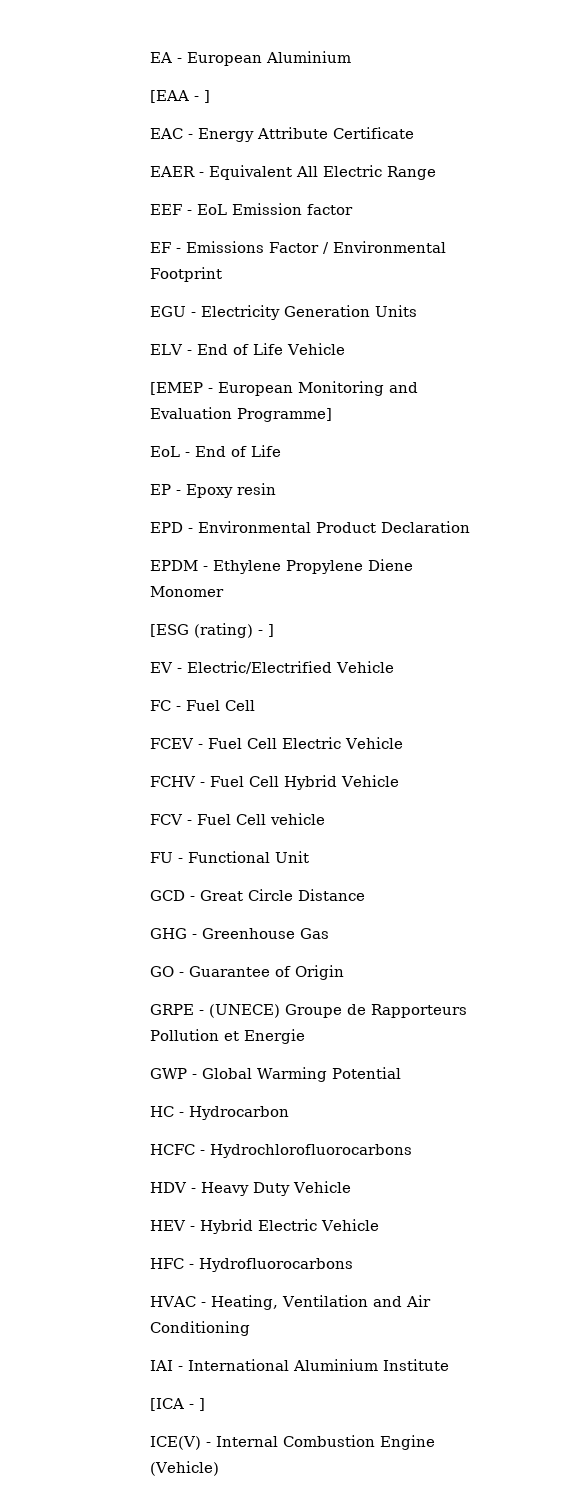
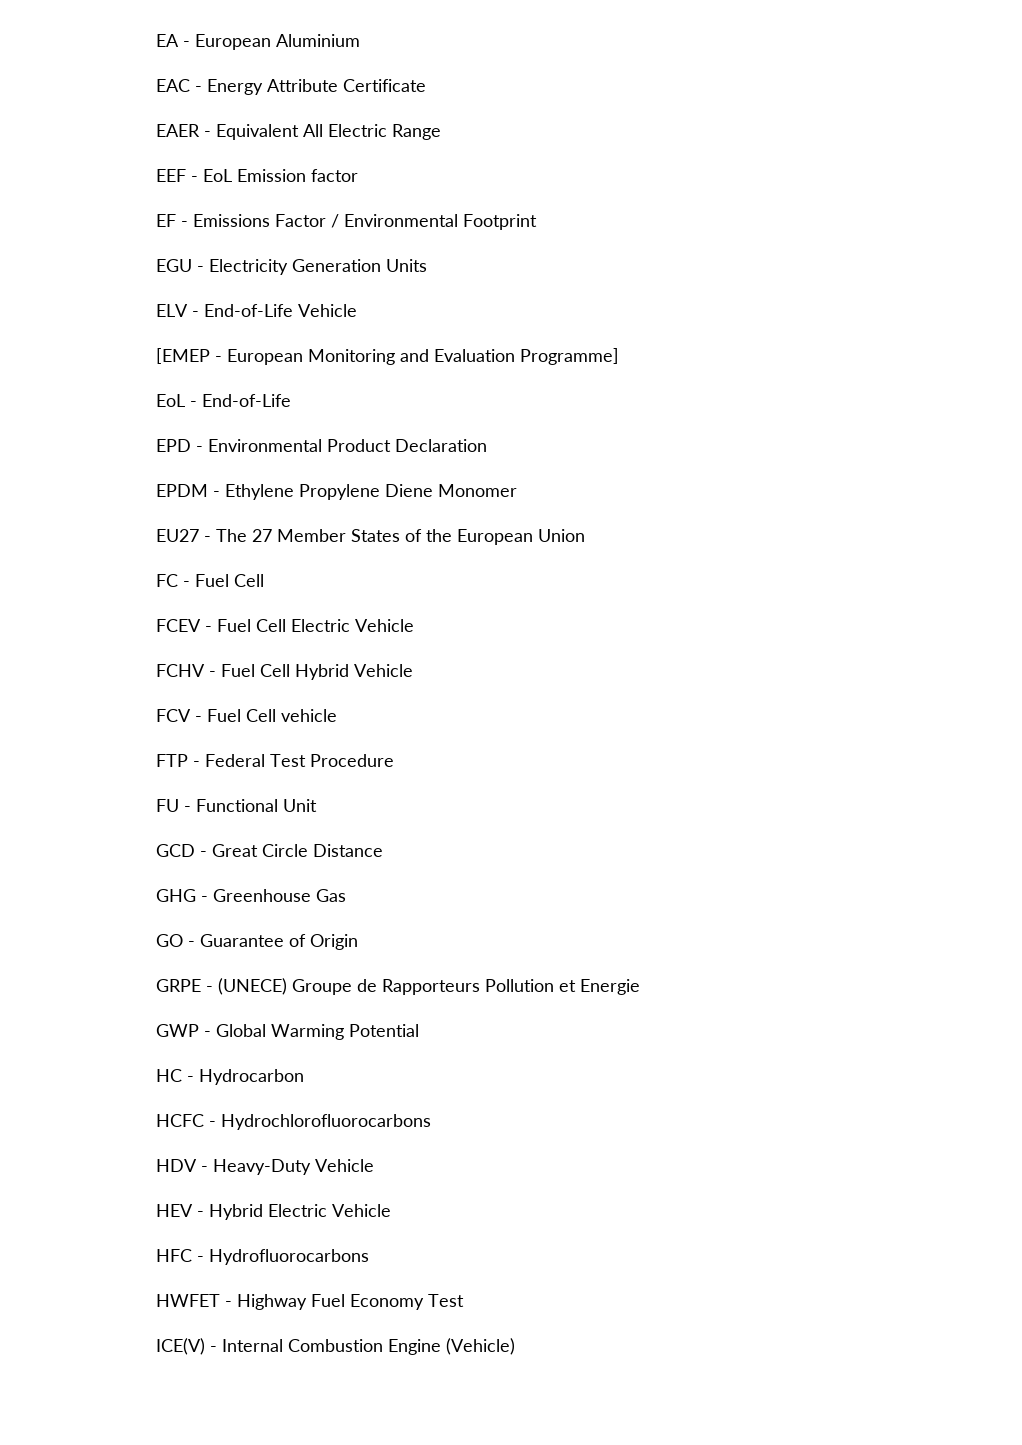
- [EAA - ]
- ELV - End of Life Vehicle
+ ELV - End-of-Life Vehicle
- EoL - End of Life
- EP - Epoxy resin
+ EoL - End-of-Life
- [ESG (rating) - ]
- EV - Electric/Electrified Vehicle
+ EU27 - The 27 Member States of the European Union
+ FTP - Federal Test Procedure
- HDV - Heavy Duty Vehicle
+ HDV - Heavy-Duty Vehicle
- HVAC - Heating, Ventilation and Air Conditioning
- IAI - International Aluminium Institute
- [ICA - ]
+ HWFET - Highway Fuel Economy Test

